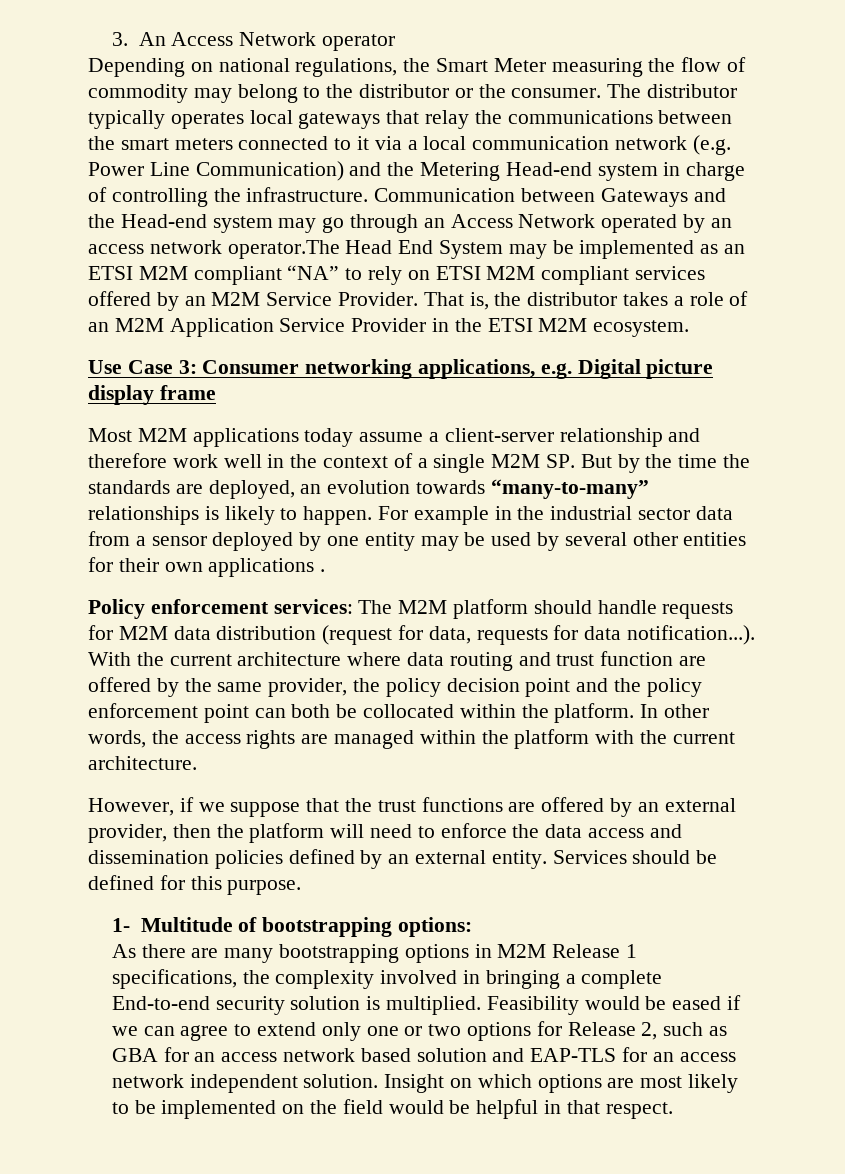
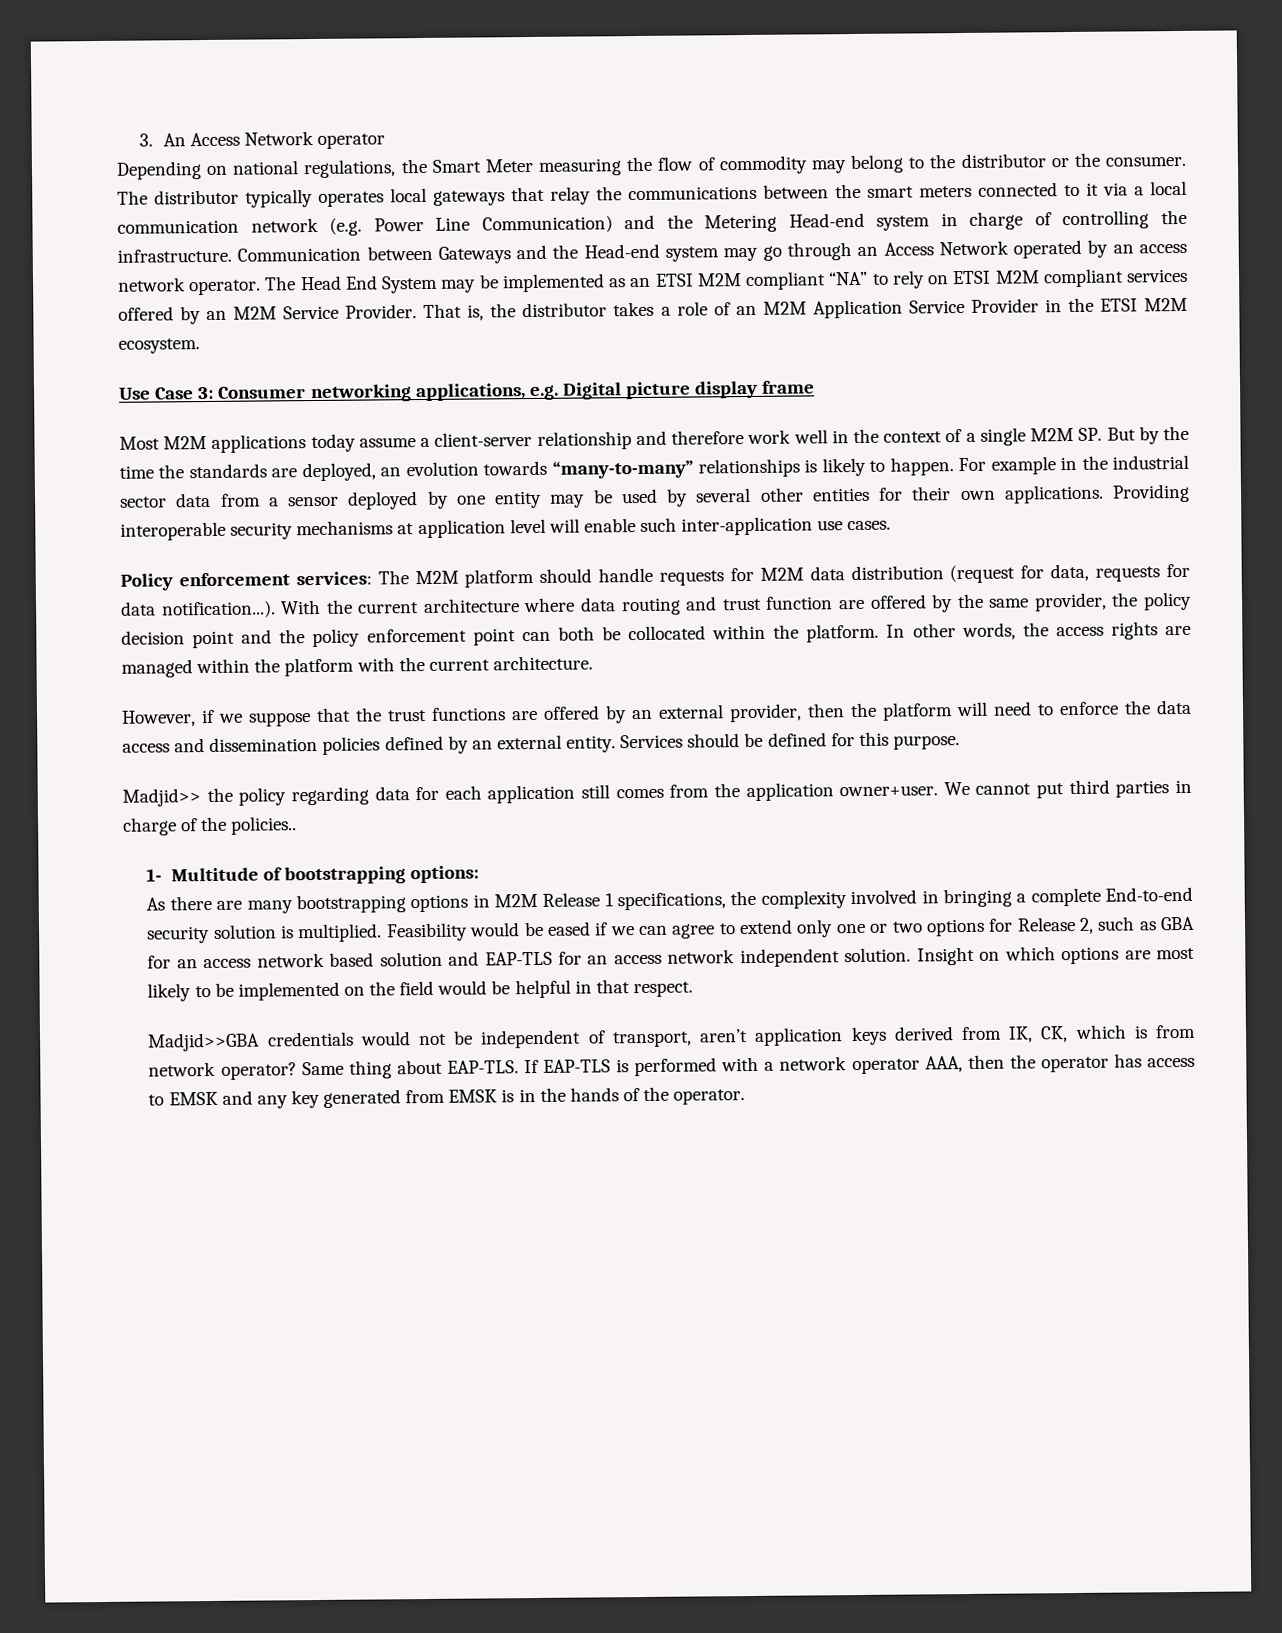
- Communication between Gateways and the Head-end system may go through an Access Network operated by an access network operator.The Head End System may be implemented as an ETSI M2M compliant “NA” to rely on ETSI M2M compliant services offered by an M2M Service Provider.
+ Communication between Gateways and the Head-end system may go through an Access Network operated by an access network operator. The Head End System may be implemented as an ETSI M2M compliant “NA” to rely on ETSI M2M compliant services offered by an M2M Service Provider.
- For example in the industrial sector data from a sensor deployed by one entity may be used by several other entities for their own applications .
+ For example in the industrial sector data from a sensor deployed by one entity may be used by several other entities for their own applications. Providing interoperable security mechanisms at application level will enable such inter-application use cases.
+ Madjid>> the policy regarding data for each application still comes from the application owner+user. We cannot put third parties in charge of the policies..
+ Madjid>>GBA credentials would not be independent of transport, aren’t application keys derived from IK, CK, which is from network operator? Same thing about EAP-TLS. If EAP-TLS is performed with a network operator AAA, then the operator has access to EMSK and any key generated from EMSK is in the hands of the operator.

